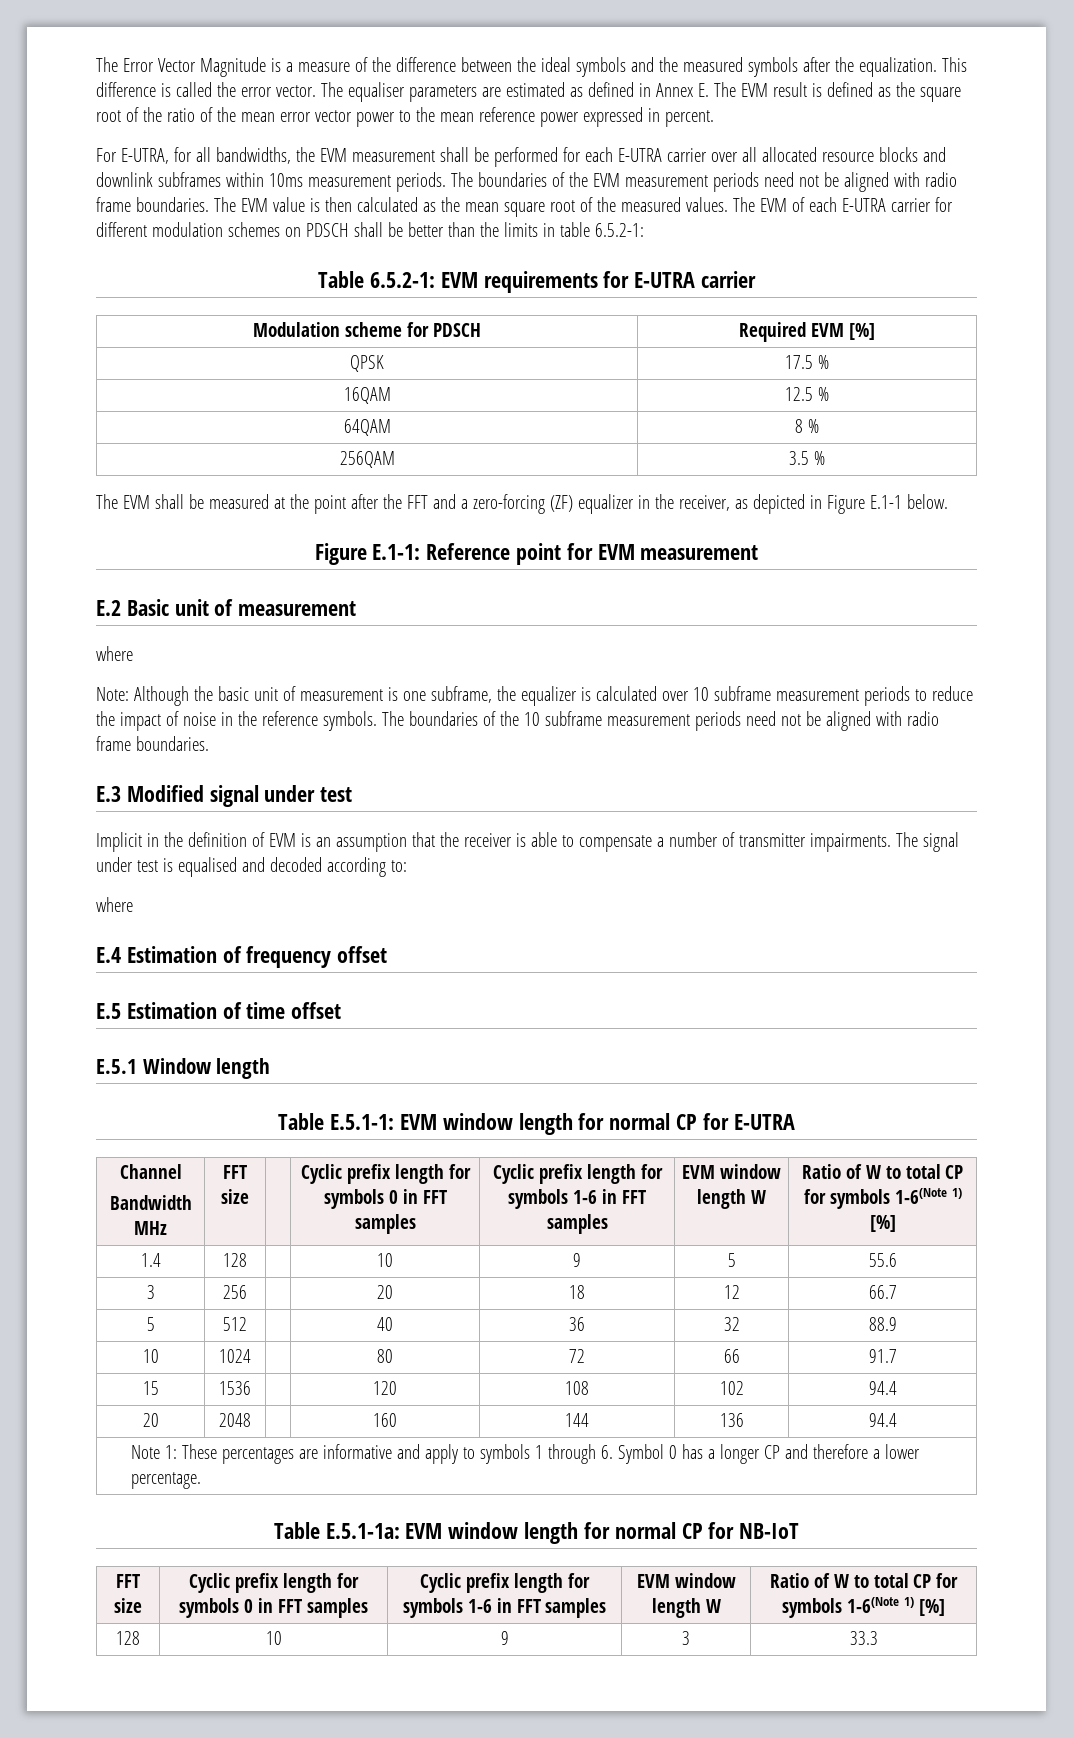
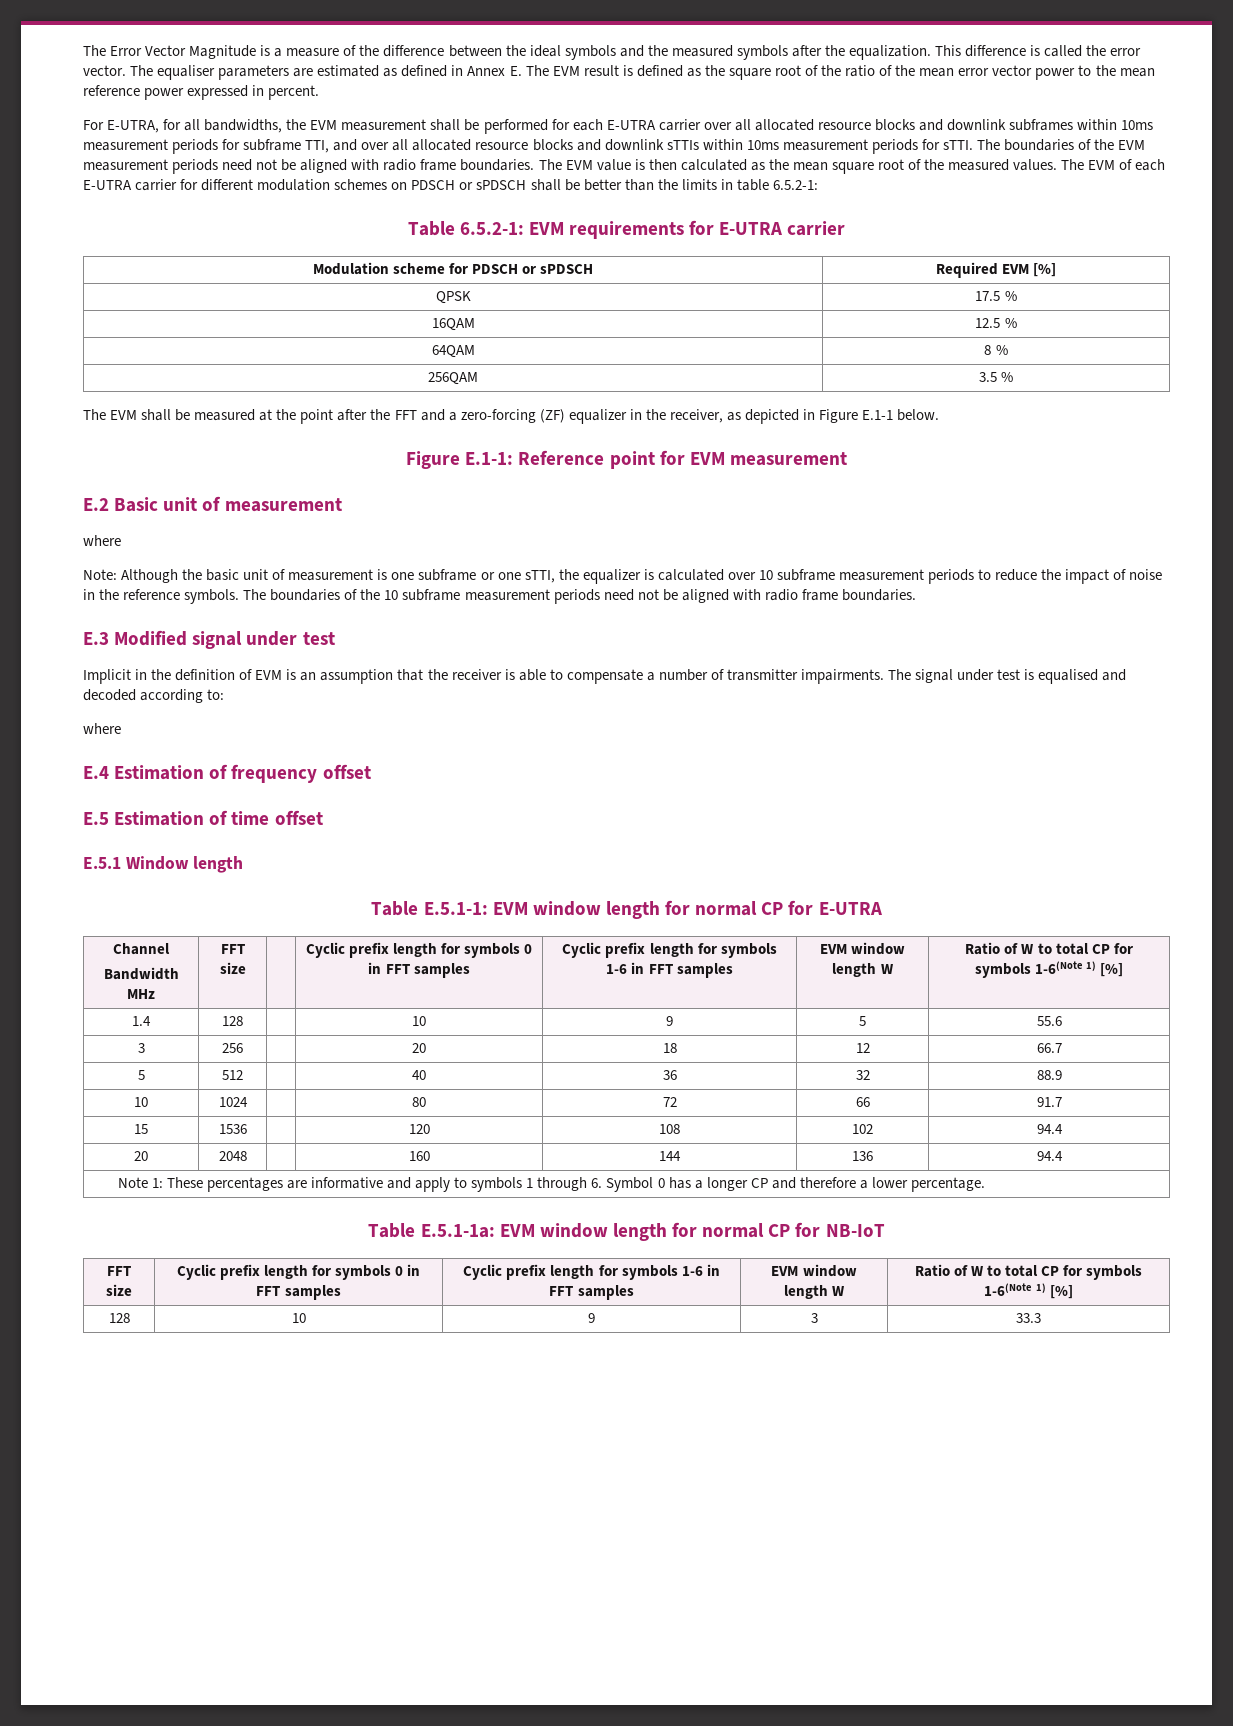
- For E-UTRA, for all bandwidths, the EVM measurement shall be performed for each E-UTRA carrier over all allocated resource blocks and downlink subframes within 10ms measurement periods.
+ For E-UTRA, for all bandwidths, the EVM measurement shall be performed for each E-UTRA carrier over all allocated resource blocks and downlink subframes within 10ms measurement periods for subframe TTI, and over all allocated resource blocks and downlink sTTIs within 10ms measurement periods for sTTI.
- The EVM of each E-UTRA carrier for different modulation schemes on PDSCH shall be better than the limits in table 6.5.2-1:
+ The EVM of each E-UTRA carrier for different modulation schemes on PDSCH or sPDSCH shall be better than the limits in table 6.5.2-1:
- Modulation scheme for PDSCH | Required EVM [%]
+ Modulation scheme for PDSCH or sPDSCH | Required EVM [%]
- Note: Although the basic unit of measurement is one subframe, the equalizer is calculated over 10 subframe measurement periods to reduce the impact of noise in the reference symbols.
+ Note: Although the basic unit of measurement is one subframe or one sTTI, the equalizer is calculated over 10 subframe measurement periods to reduce the impact of noise in the reference symbols.

